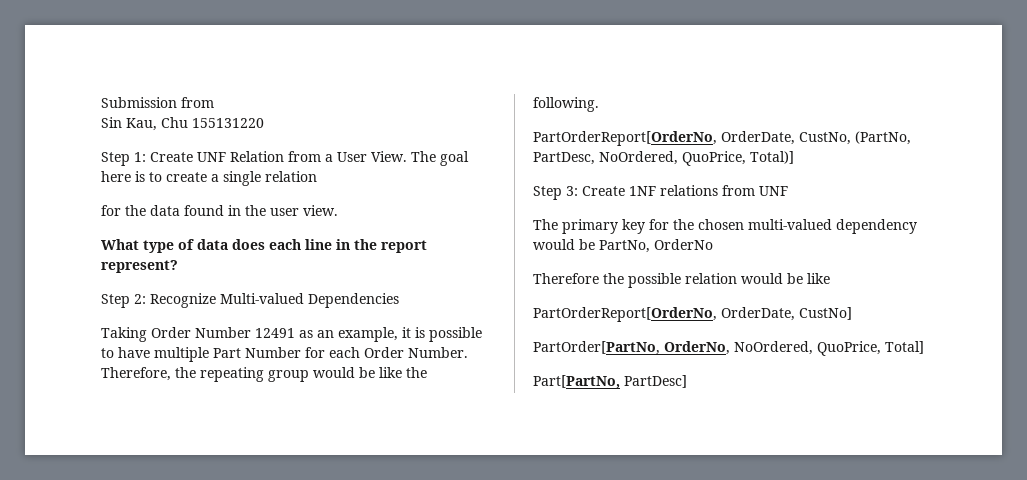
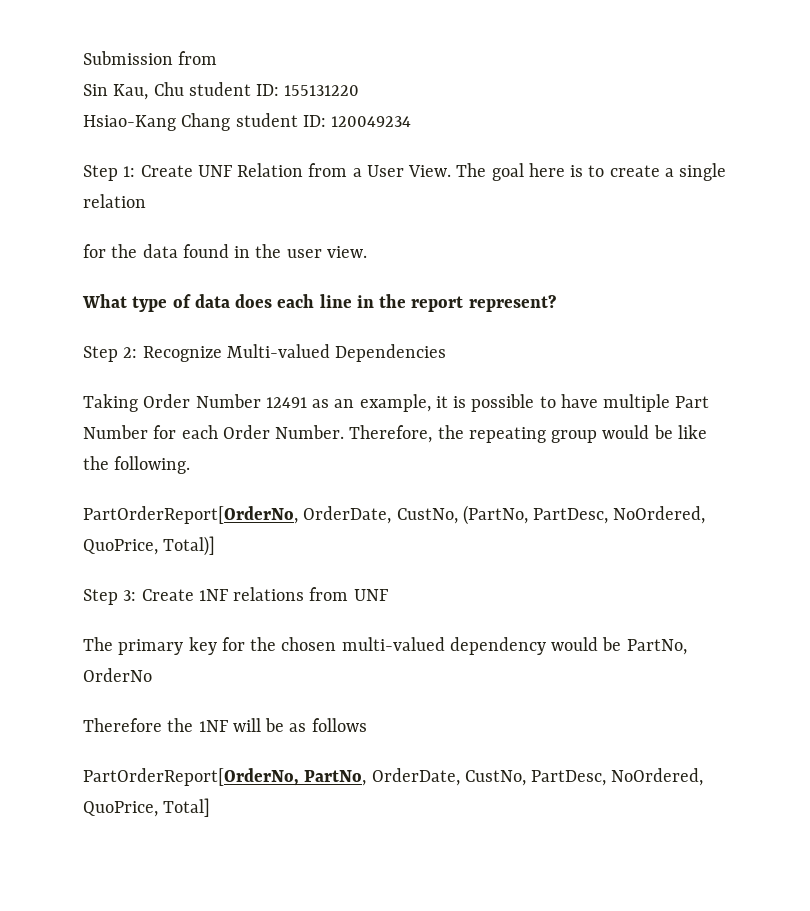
- Sin Kau, Chu 155131220
+ Sin Kau, Chu student ID: 155131220
+ Hsiao-Kang Chang student ID: 120049234
- Therefore the possible relation would be like
- PartOrderReport[OrderNo, OrderDate, CustNo]
- PartOrder[PartNo, OrderNo, NoOrdered, QuoPrice, Total]
+ Therefore the 1NF will be as follows
+ PartOrderReport[OrderNo, PartNo, OrderDate, CustNo, PartDesc, NoOrdered, QuoPrice, Total]
- Part[PartNo, PartDesc]

